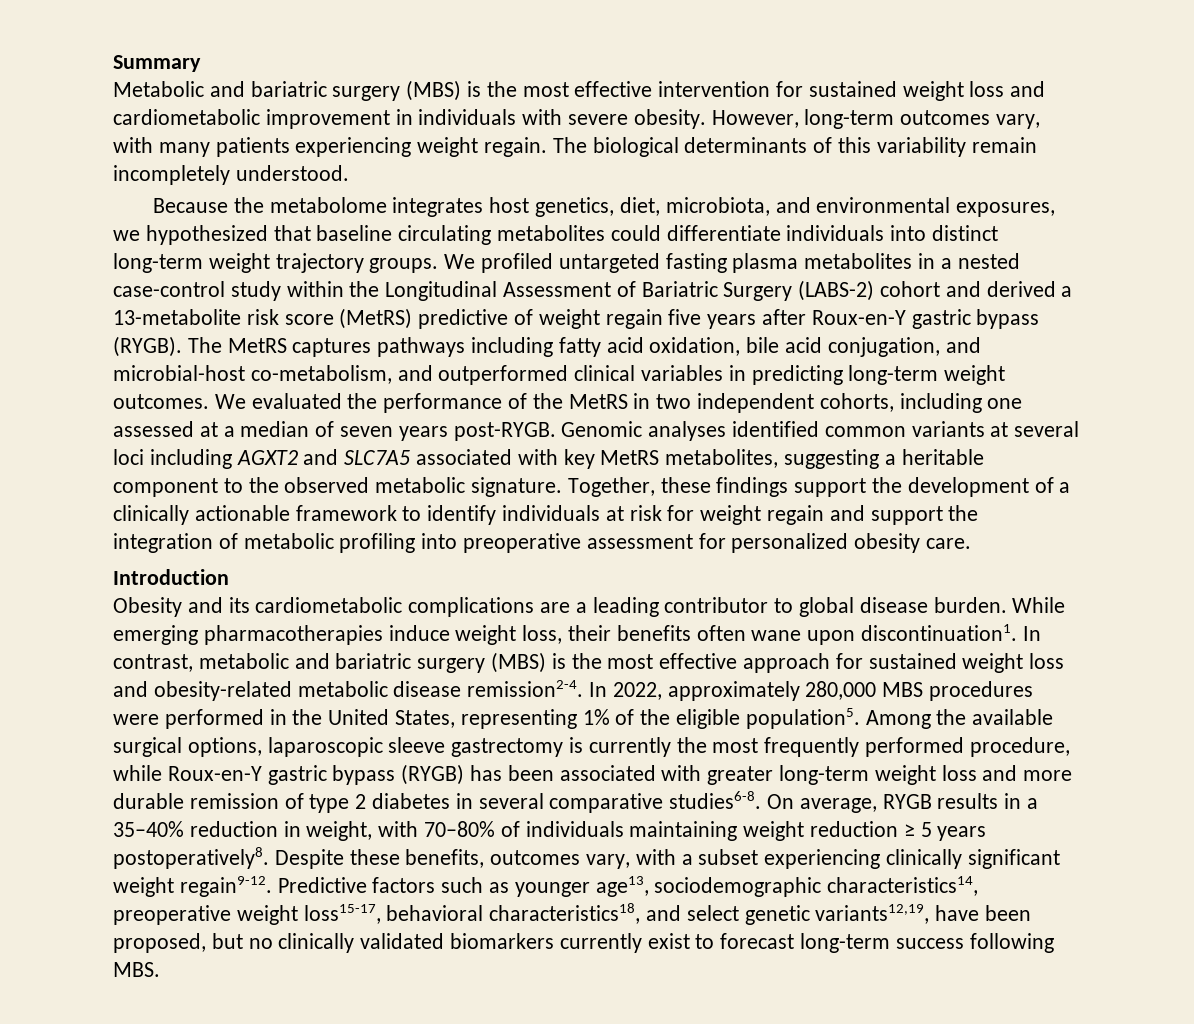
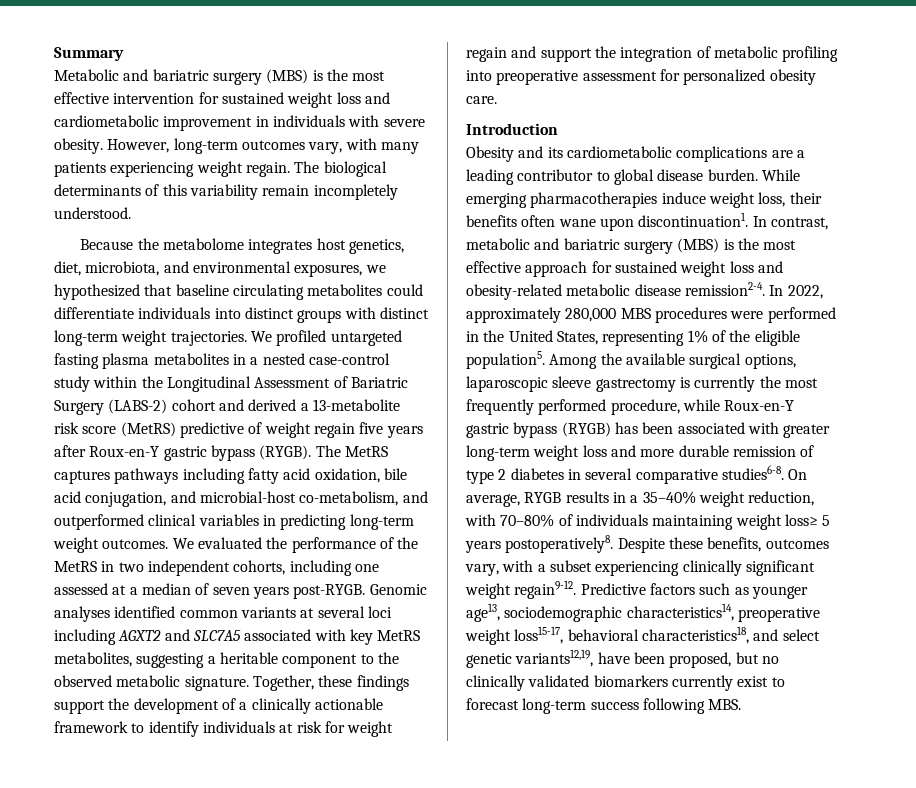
- Because the metabolome integrates host genetics, diet, microbiota, and environmental exposures, we hypothesized that baseline circulating metabolites could differentiate individuals into distinct long-term weight trajectory groups.
+ Because the metabolome integrates host genetics, diet, microbiota, and environmental exposures, we hypothesized that baseline circulating metabolites could differentiate individuals into distinct groups with distinct long-term weight trajectories.
- On average, RYGB results in a 35–40% reduction in weight, with 70–80% of individuals maintaining weight reduction ≥ 5 years postoperatively8.
+ On average, RYGB results in a 35–40% weight reduction, with 70–80% of individuals maintaining weight loss≥ 5 years postoperatively8.

